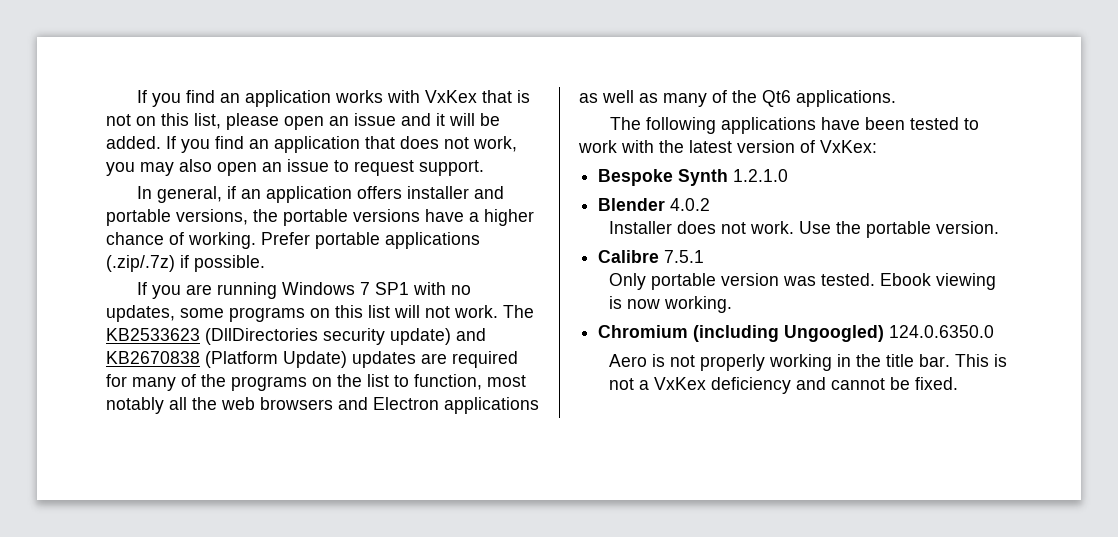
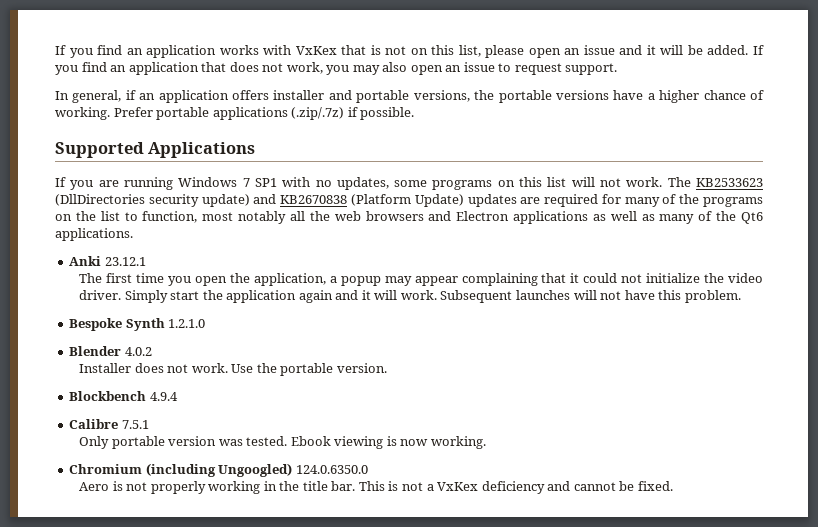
+ Supported Applications
- The following applications have been tested to work with the latest version of VxKex:
+ Anki 23.12.1
+ The first time you open the application, a popup may appear complaining that it could not initialize the video driver. Simply start the application again and it will work. Subsequent launches will not have this problem.
+ Blockbench 4.9.4

